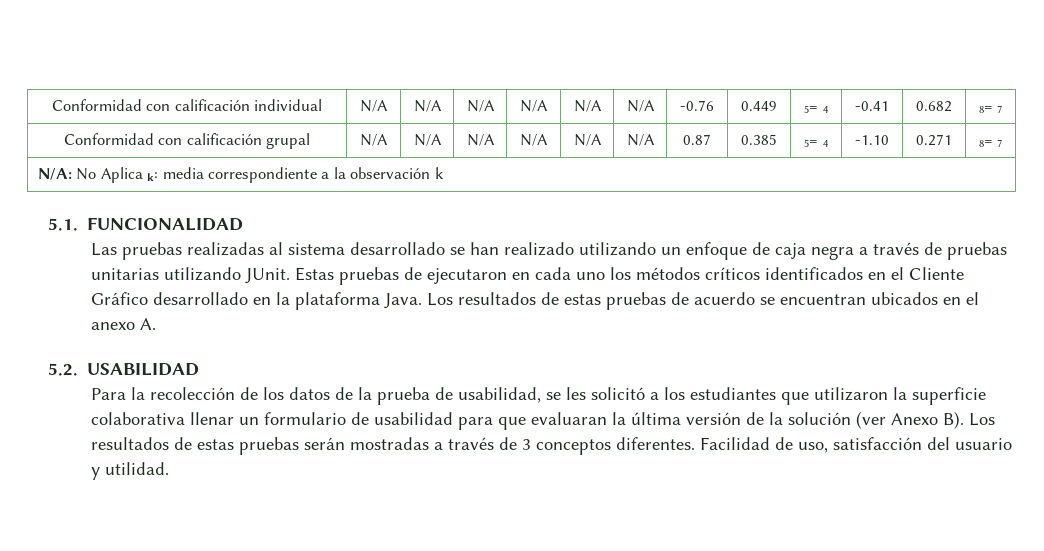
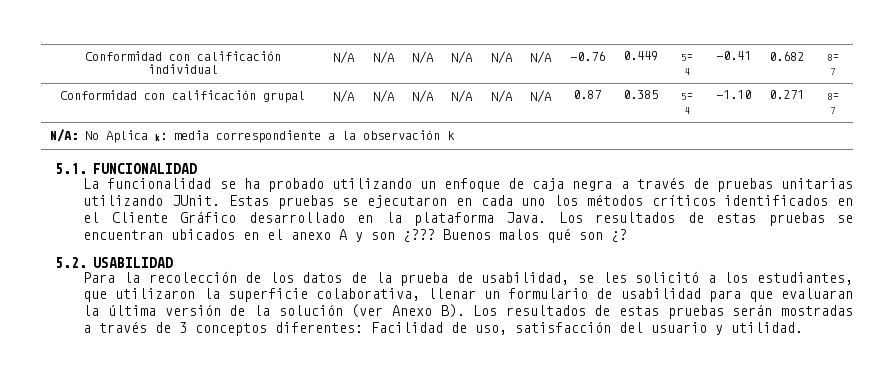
- Las pruebas realizadas al sistema desarrollado se han realizado utilizando un enfoque de caja negra a través de pruebas unitarias utilizando JUnit.
+ La funcionalidad se ha probado utilizando un enfoque de caja negra a través de pruebas unitarias utilizando JUnit.
- Estas pruebas de ejecutaron en cada uno los métodos críticos identificados en el Cliente Gráfico desarrollado en la plataforma Java.
+ Estas pruebas se ejecutaron en cada uno los métodos críticos identificados en el Cliente Gráfico desarrollado en la plataforma Java.
- Los resultados de estas pruebas de acuerdo se encuentran ubicados en el anexo A.
+ Los resultados de estas pruebas se encuentran ubicados en el anexo A y son ¿??? Buenos malos qué son ¿?
- Para la recolección de los datos de la prueba de usabilidad, se les solicitó a los estudiantes que utilizaron la superficie colaborativa llenar un formulario de usabilidad para que evaluaran la última versión de la solución (ver Anexo B). Los resultados de estas pruebas serán mostradas a través de 3 conceptos diferentes. Facilidad de uso, satisfacción del usuario y utilidad.
+ Para la recolección de los datos de la prueba de usabilidad, se les solicitó a los estudiantes, que utilizaron la superficie colaborativa, llenar un formulario de usabilidad para que evaluaran la última versión de la solución (ver Anexo B). Los resultados de estas pruebas serán mostradas a través de 3 conceptos diferentes: Facilidad de uso, satisfacción del usuario y utilidad.

